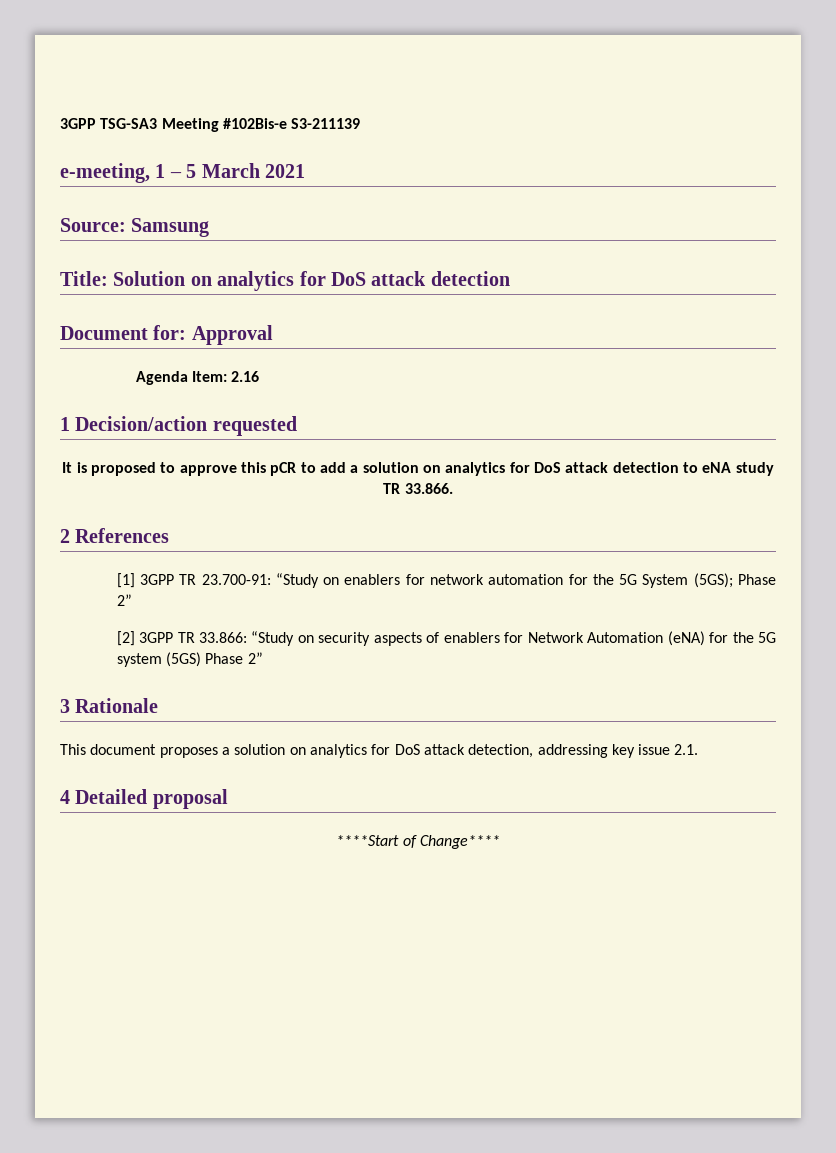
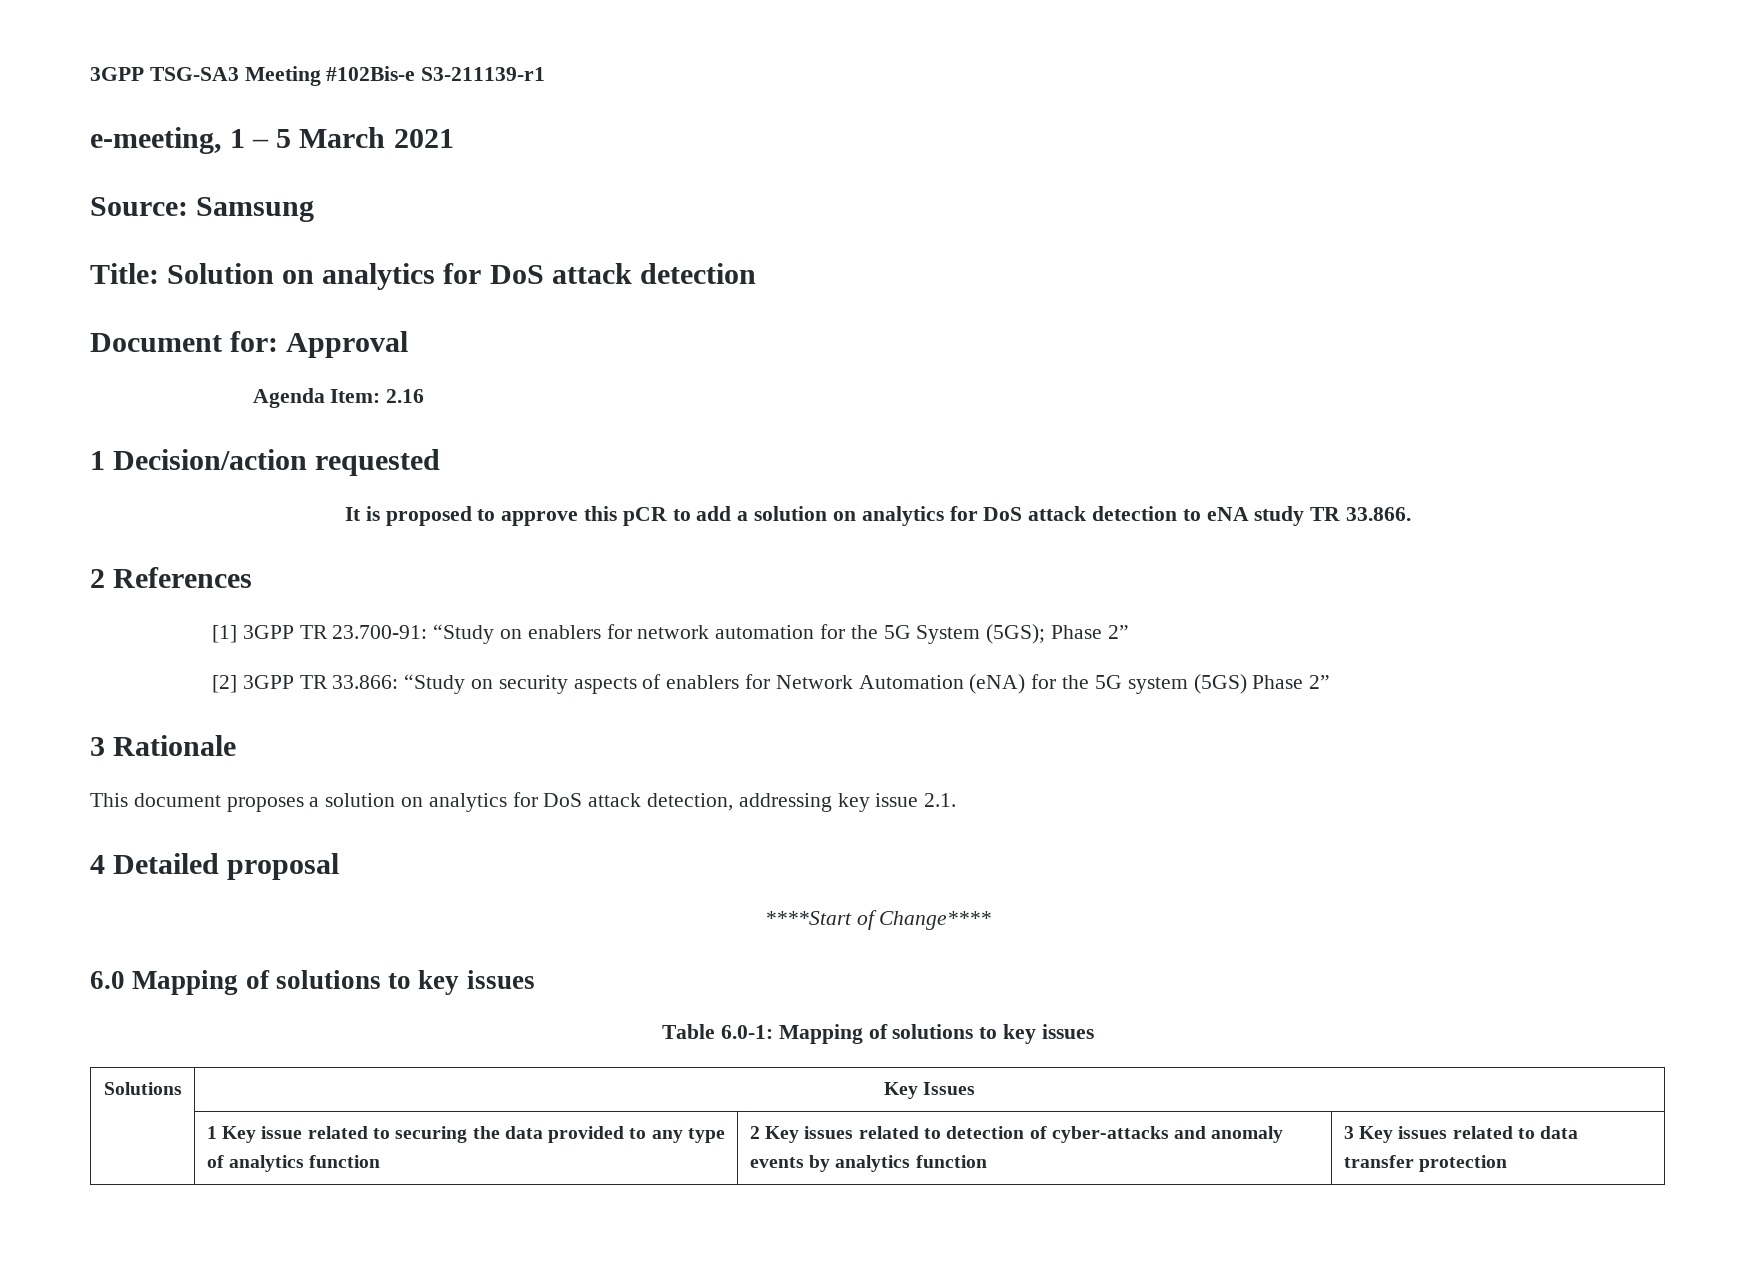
- 3GPP TSG-SA3 Meeting #102Bis-e S3-211139
+ 3GPP TSG-SA3 Meeting #102Bis-e S3-211139-r1
+ 6.0 Mapping of solutions to key issues
+ Table 6.0-1: Mapping of solutions to key issues
+ Solutions | Key Issues
+ | 1 Key issue related to securing the data provided to any type of analytics function | 2 Key issues related to detection of cyber-attacks and anomaly events by analytics function | 3 Key issues related to data transfer protection

